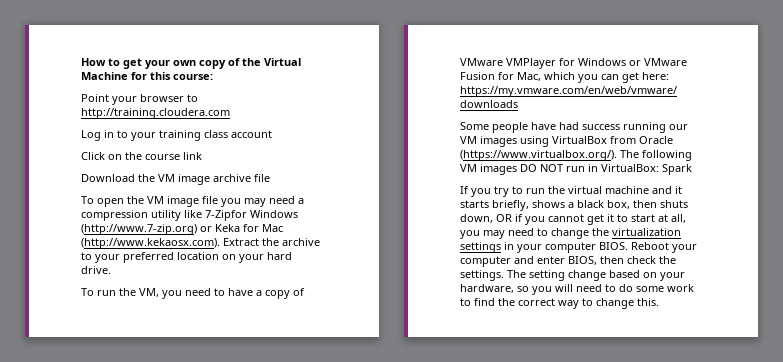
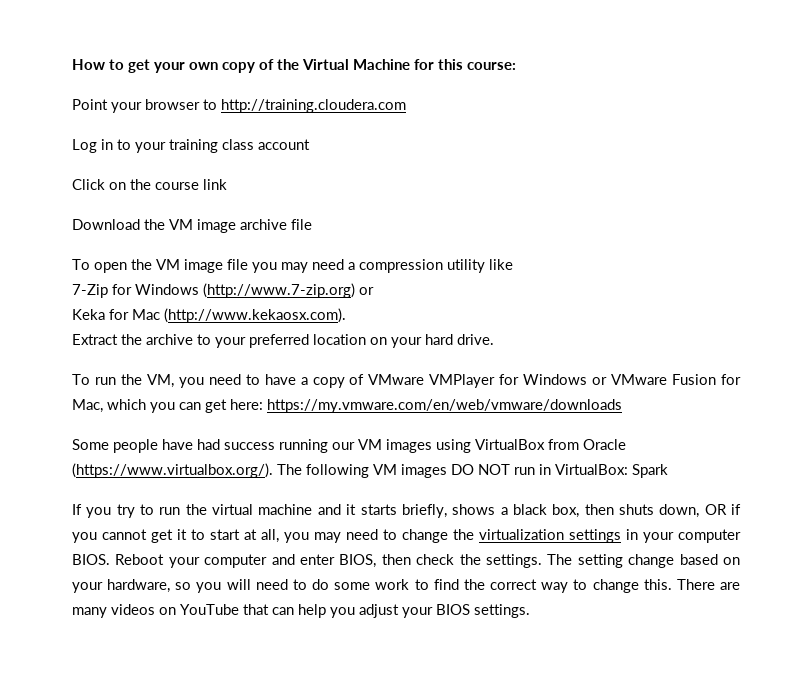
- To open the VM image file you may need a compression utility like 7-Zipfor Windows (http://www.7-zip.org) or Keka for Mac (http://www.kekaosx.com). Extract the archive to your preferred location on your hard drive.
+ To open the VM image file you may need a compression utility like
+ 7-Zip for Windows (http://www.7-zip.org) or
+ Keka for Mac (http://www.kekaosx.com).
+ Extract the archive to your preferred location on your hard drive.
+ There are many videos on YouTube that can help you adjust your BIOS settings.

